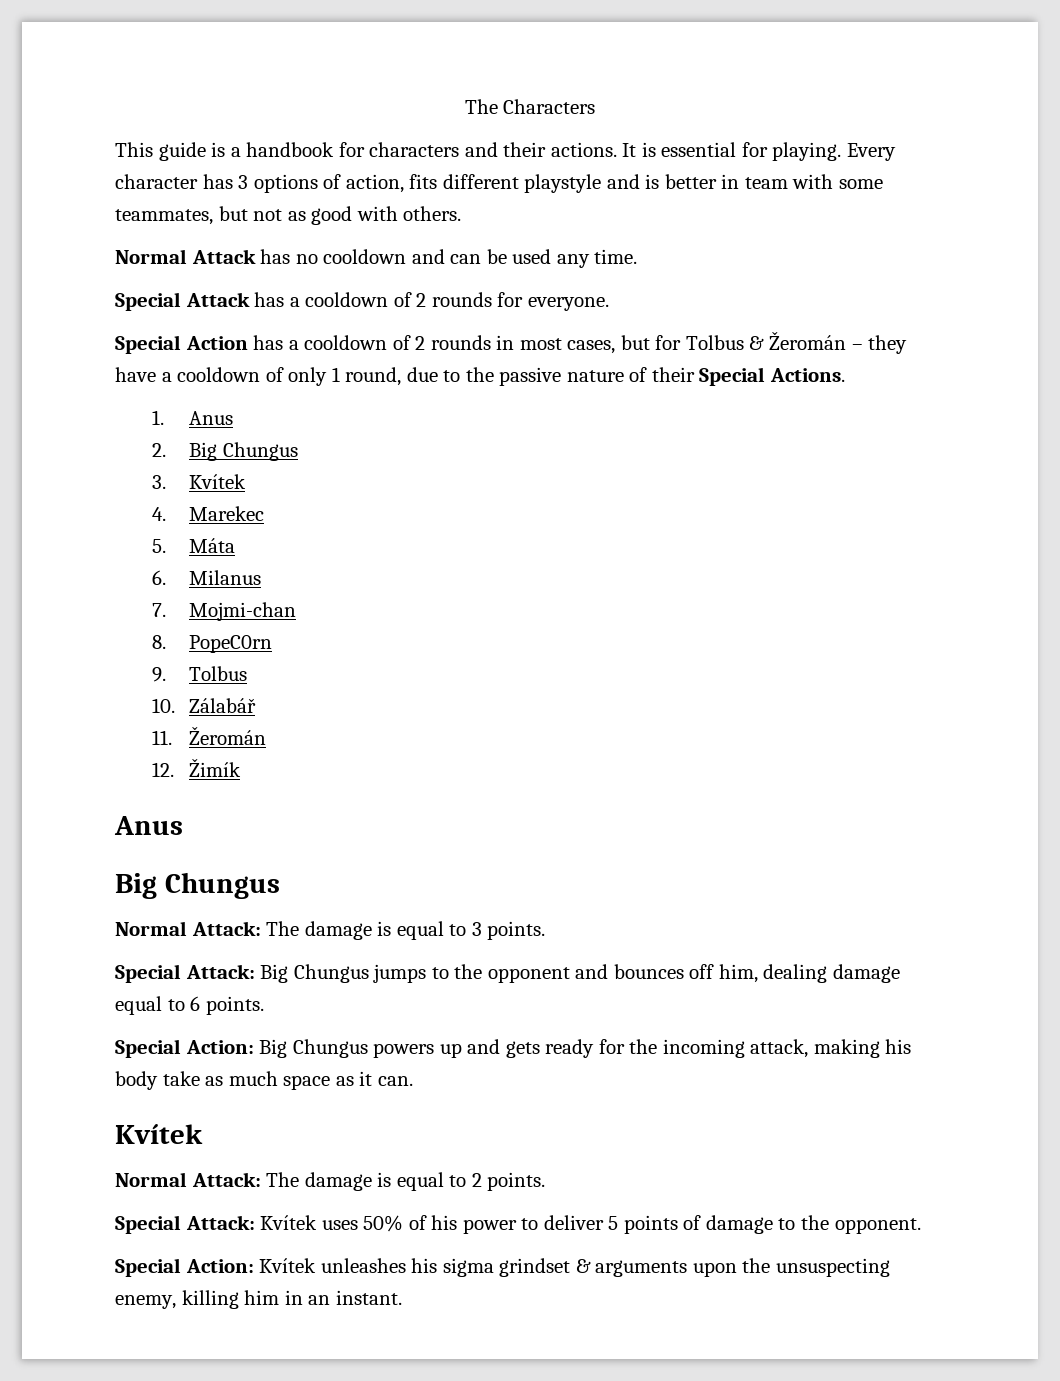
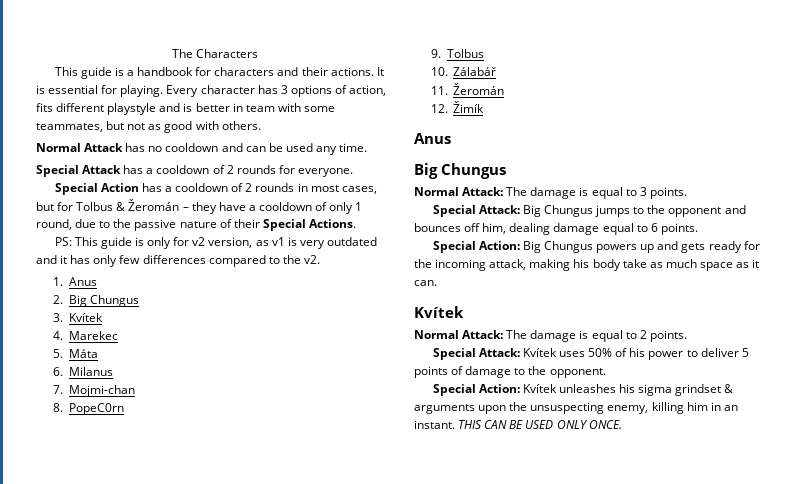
+ PS: This guide is only for v2 version, as v1 is very outdated and it has only few differences compared to the v2.
+ THIS CAN BE USED ONLY ONCE.

